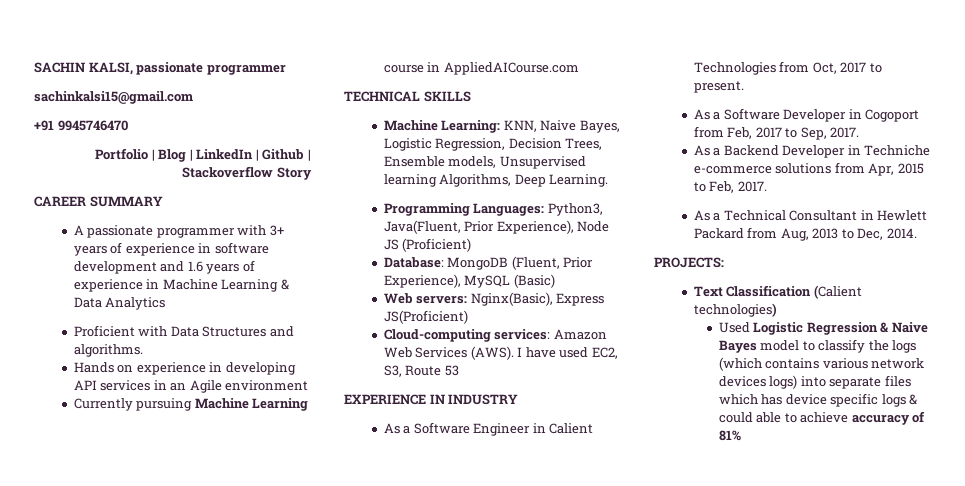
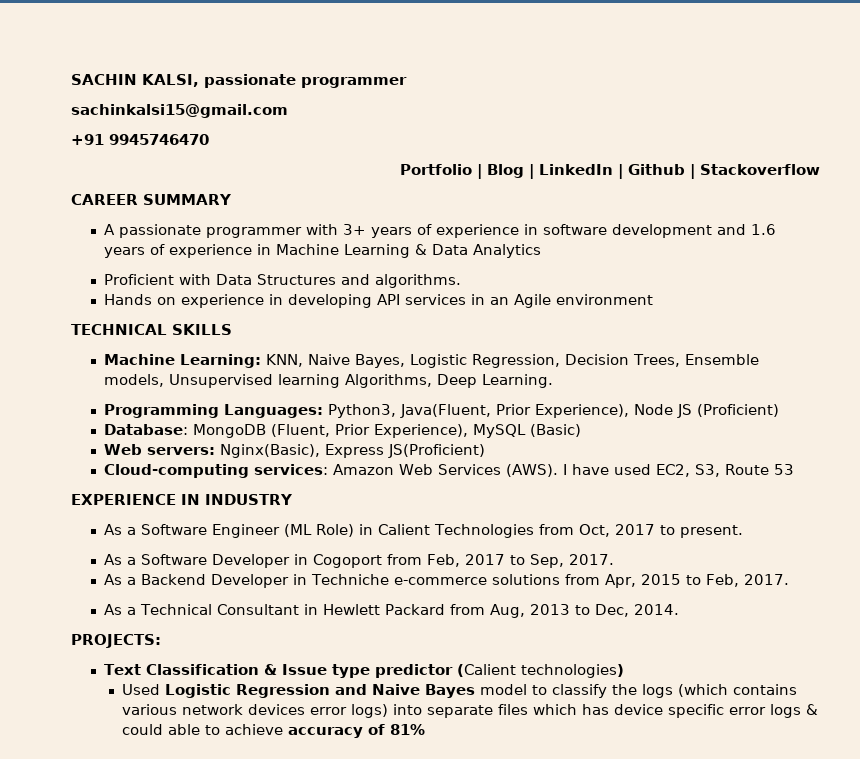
- Portfolio | Blog | LinkedIn | Github | Stackoverflow Story
+ Portfolio | Blog | LinkedIn | Github | Stackoverflow
- Currently pursuing Machine Learning course in AppliedAICourse.com
- As a Software Engineer in Calient Technologies from Oct, 2017 to present.
+ As a Software Engineer (ML Role) in Calient Technologies from Oct, 2017 to present.
- Text Classification (Calient technologies)
+ Text Classification & Issue type predictor (Calient technologies)
- Used Logistic Regression & Naive Bayes model to classify the logs (which contains various network devices logs) into separate files which has device specific logs & could able to achieve accuracy of 81%
+ Used Logistic Regression and Naive Bayes model to classify the logs (which contains various network devices error logs) into separate files which has device specific error logs & could able to achieve accuracy of 81%

